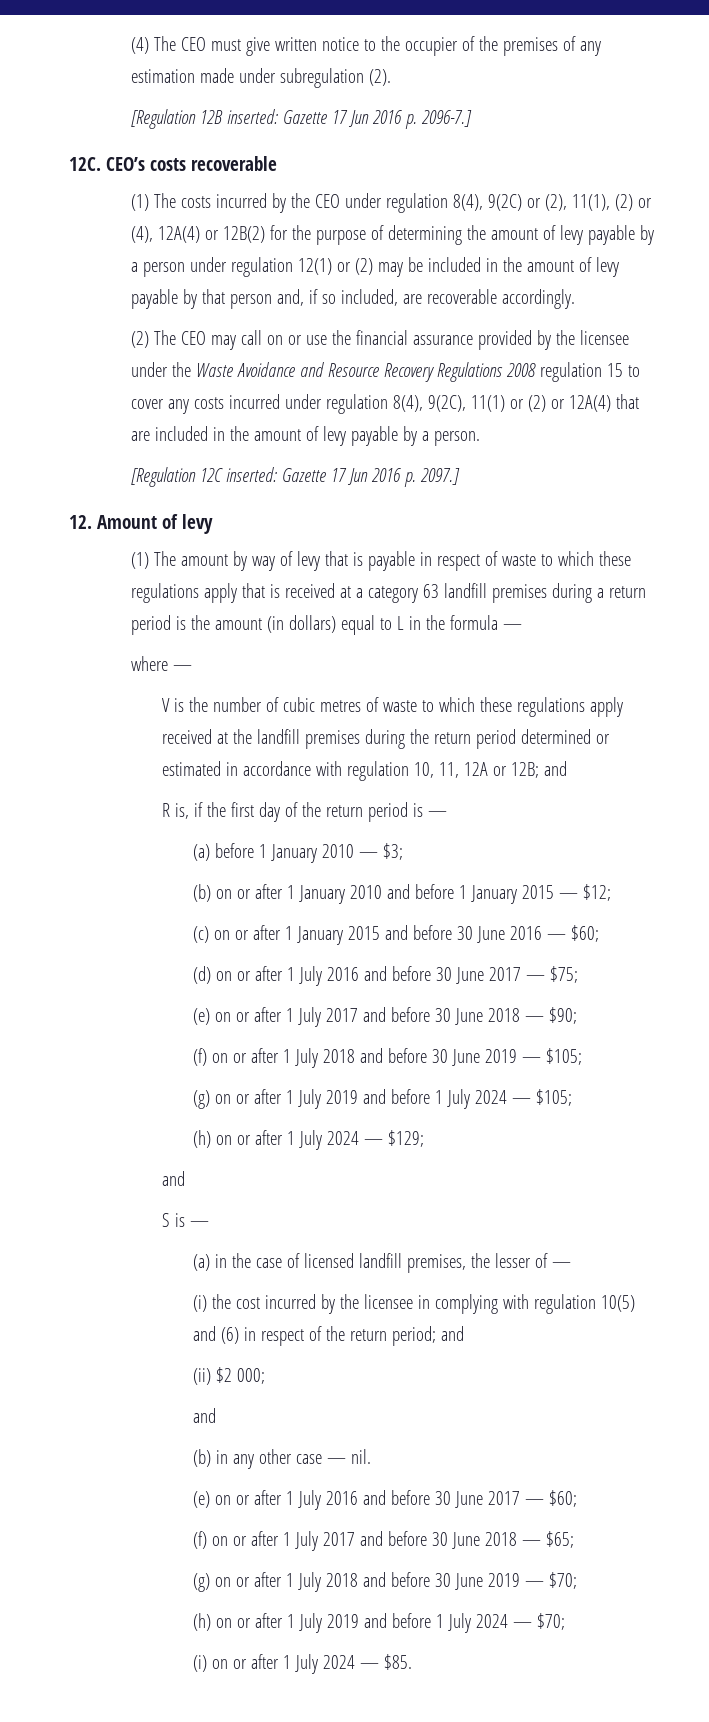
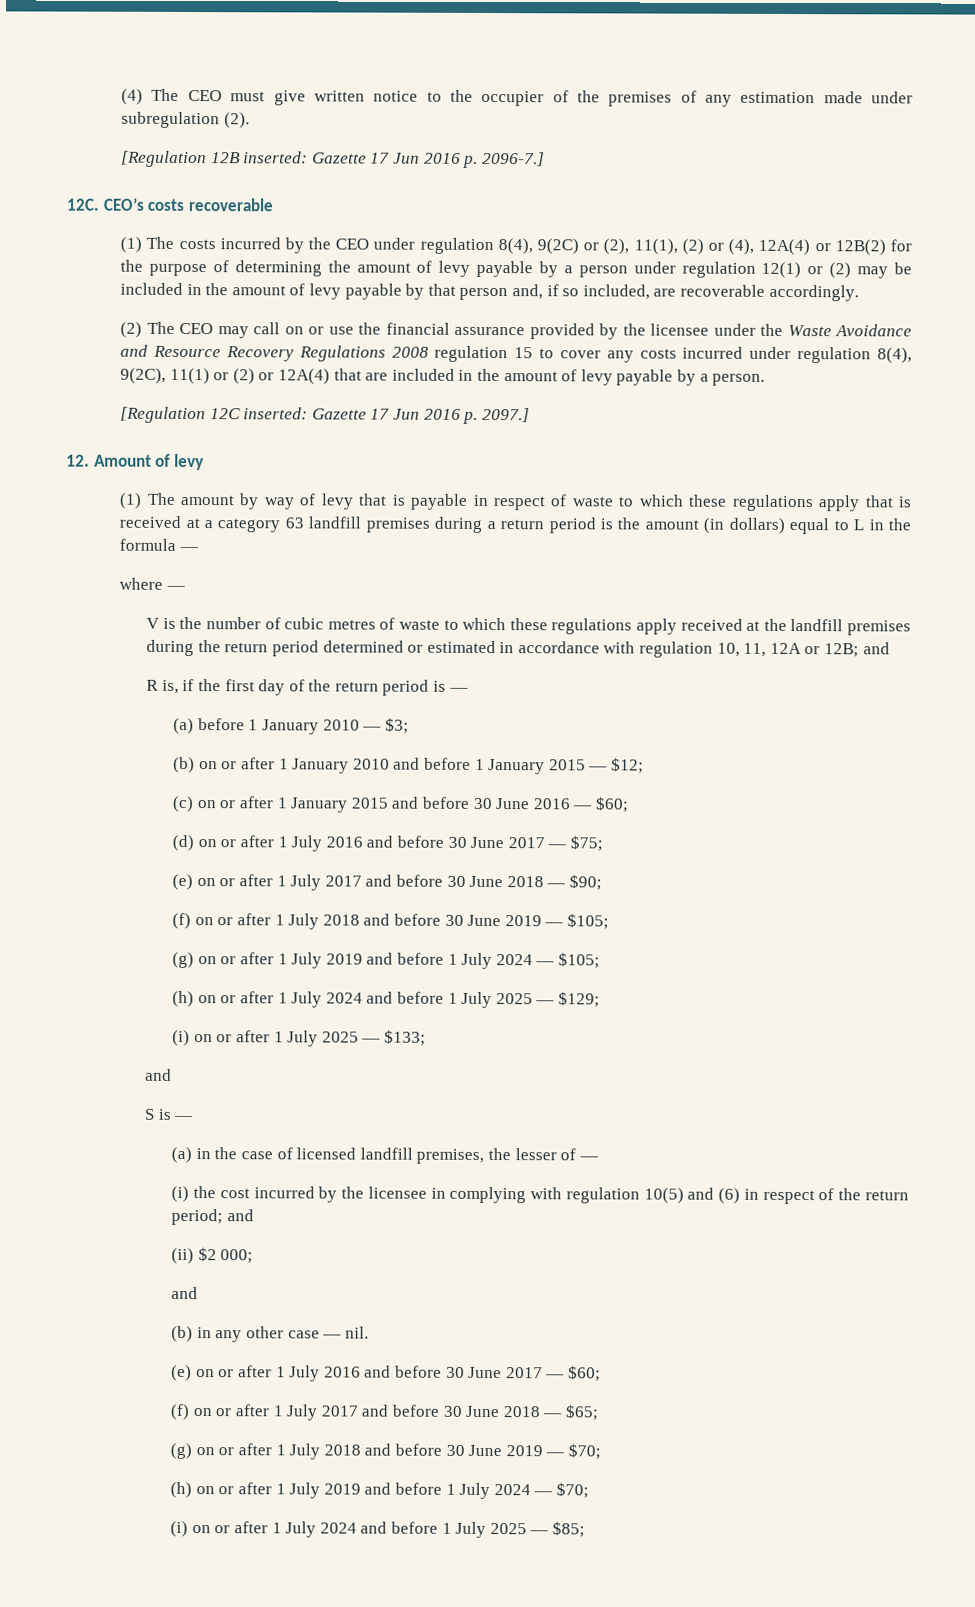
- (h) on or after 1 July 2024 — $129;
+ (h) on or after 1 July 2024 and before 1 July 2025 — $129;
+ (i) on or after 1 July 2025 — $133;
- (i) on or after 1 July 2024 — $85.
+ (i) on or after 1 July 2024 and before 1 July 2025 — $85;

